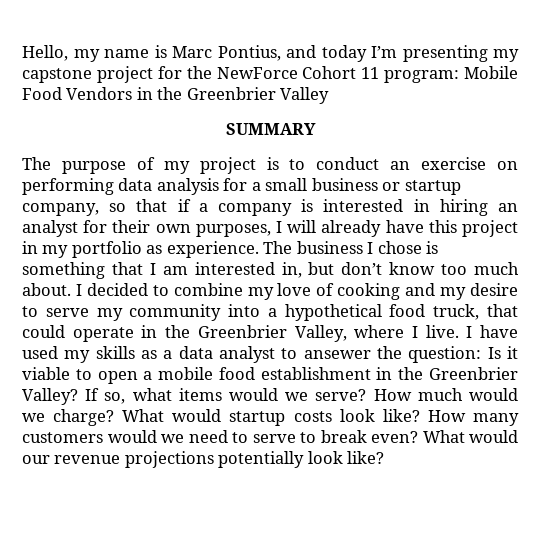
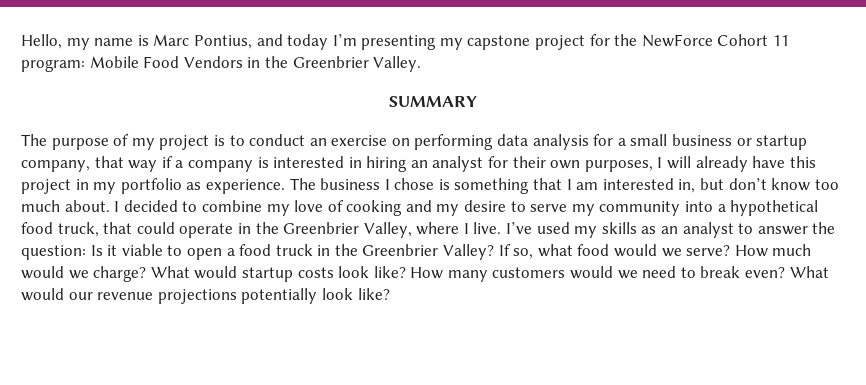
- Hello, my name is Marc Pontius, and today I’m presenting my capstone project for the NewForce Cohort 11 program: Mobile Food Vendors in the Greenbrier Valley
+ Hello, my name is Marc Pontius, and today I’m presenting my capstone project for the NewForce Cohort 11 program: Mobile Food Vendors in the Greenbrier Valley.
- The purpose of my project is to conduct an exercise on performing data analysis for a small business or startup company, so that if a company is interested in hiring an analyst for their own purposes, I will already have this project in my portfolio as experience.
+ The purpose of my project is to conduct an exercise on performing data analysis for a small business or startup company, that way if a company is interested in hiring an analyst for their own purposes, I will already have this project in my portfolio as experience.
- I have used my skills as a data analyst to ansewer the question: Is it viable to open a mobile food establishment in the Greenbrier Valley?
+ I’ve used my skills as an analyst to answer the question: Is it viable to open a food truck in the Greenbrier Valley?
- If so, what items would we serve?
+ If so, what food would we serve?
- How many customers would we need to serve to break even?
+ How many customers would we need to break even?

